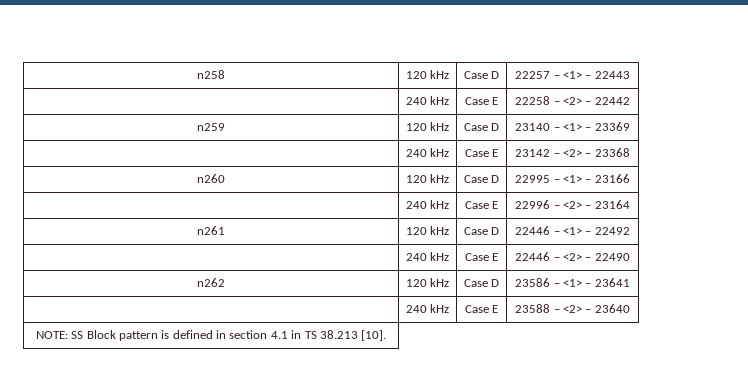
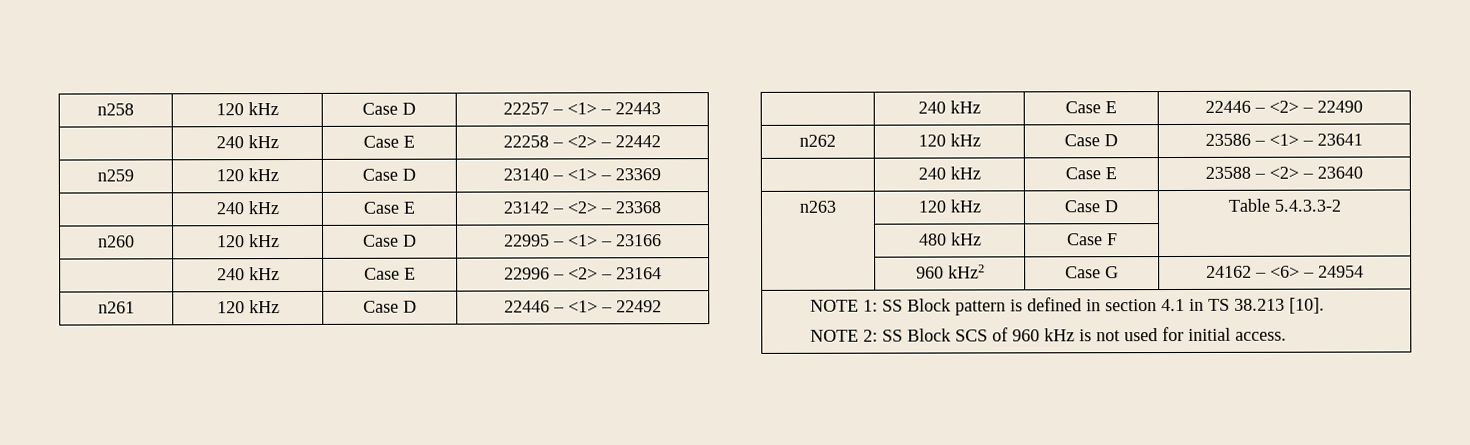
- NOTE: SS Block pattern is defined in section 4.1 in TS 38.213 [10].
+ n263 | 120 kHz | Case D | Table 5.4.3.3-2
+ | 480 kHz | Case F |
+ | 960 kHz2 | Case G | 24162 – <6> – 24954
+ NOTE 1: SS Block pattern is defined in section 4.1 in TS 38.213 [10].
+ NOTE 2: SS Block SCS of 960 kHz is not used for initial access.

